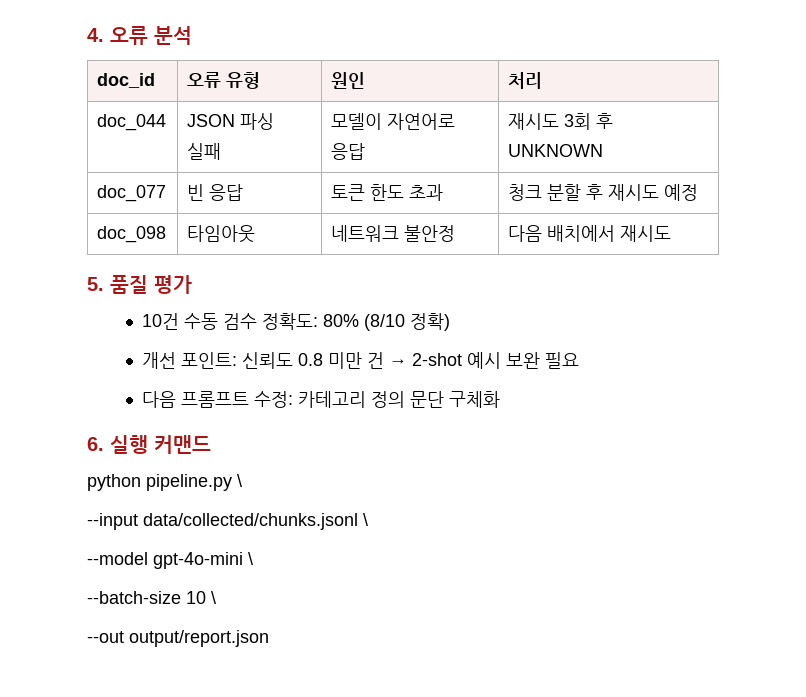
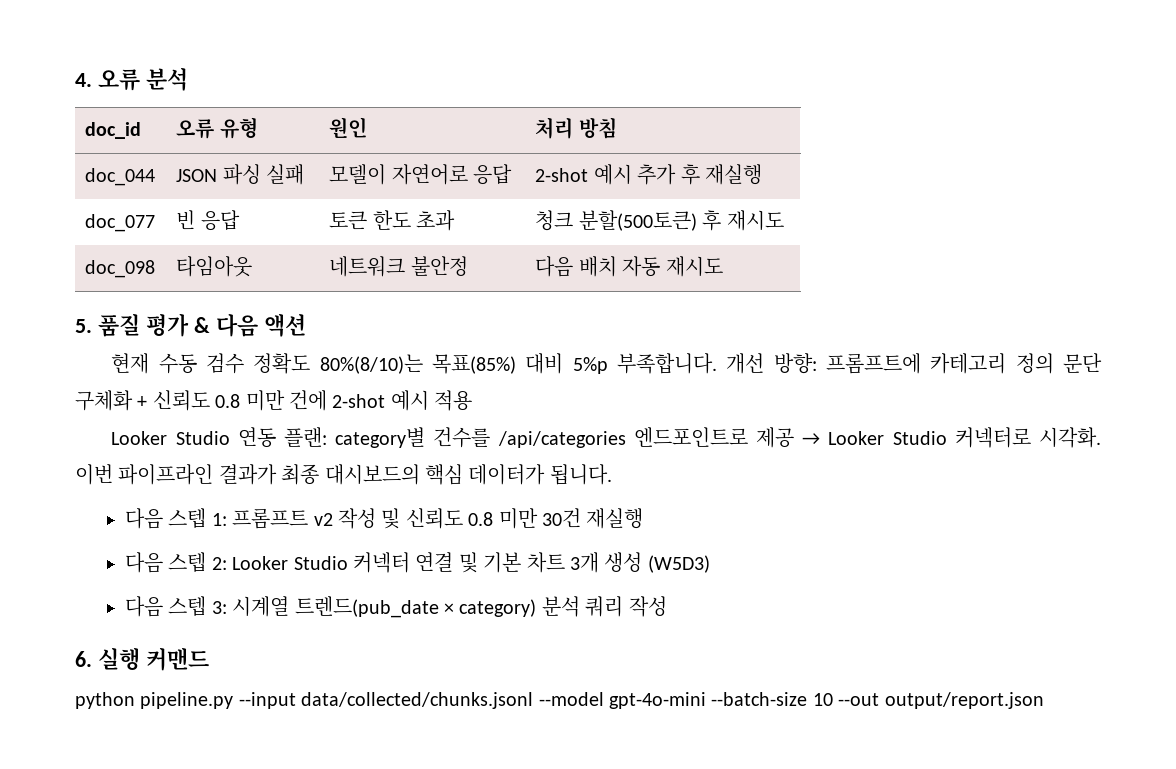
- doc_id | 오류 유형 | 원인 | 처리
+ doc_id | 오류 유형 | 원인 | 처리 방침
- doc_044 | JSON 파싱 실패 | 모델이 자연어로 응답 | 재시도 3회 후 UNKNOWN
+ doc_044 | JSON 파싱 실패 | 모델이 자연어로 응답 | 2-shot 예시 추가 후 재실행
- doc_077 | 빈 응답 | 토큰 한도 초과 | 청크 분할 후 재시도 예정
+ doc_077 | 빈 응답 | 토큰 한도 초과 | 청크 분할(500토큰) 후 재시도
- doc_098 | 타임아웃 | 네트워크 불안정 | 다음 배치에서 재시도
+ doc_098 | 타임아웃 | 네트워크 불안정 | 다음 배치 자동 재시도
- 5. 품질 평가
- 10건 수동 검수 정확도: 80% (8/10 정확)
- 개선 포인트: 신뢰도 0.8 미만 건 → 2-shot 예시 보완 필요
- 다음 프롬프트 수정: 카테고리 정의 문단 구체화
+ 5. 품질 평가 & 다음 액션
+ 현재 수동 검수 정확도 80%(8/10)는 목표(85%) 대비 5%p 부족합니다. 개선 방향: 프롬프트에 카테고리 정의 문단 구체화 + 신뢰도 0.8 미만 건에 2-shot 예시 적용
+ Looker Studio 연동 플랜: category별 건수를 /api/categories 엔드포인트로 제공 → Looker Studio 커넥터로 시각화. 이번 파이프라인 결과가 최종 대시보드의 핵심 데이터가 됩니다.
+ 다음 스텝 1: 프롬프트 v2 작성 및 신뢰도 0.8 미만 30건 재실행
+ 다음 스텝 2: Looker Studio 커넥터 연결 및 기본 차트 3개 생성 (W5D3)
+ 다음 스텝 3: 시계열 트렌드(pub_date × category) 분석 쿼리 작성
- python pipeline.py \
- --input data/collected/chunks.jsonl \
- --model gpt-4o-mini \
- --batch-size 10 \
- --out output/report.json
+ python pipeline.py --input data/collected/chunks.jsonl --model gpt-4o-mini --batch-size 10 --out output/report.json

